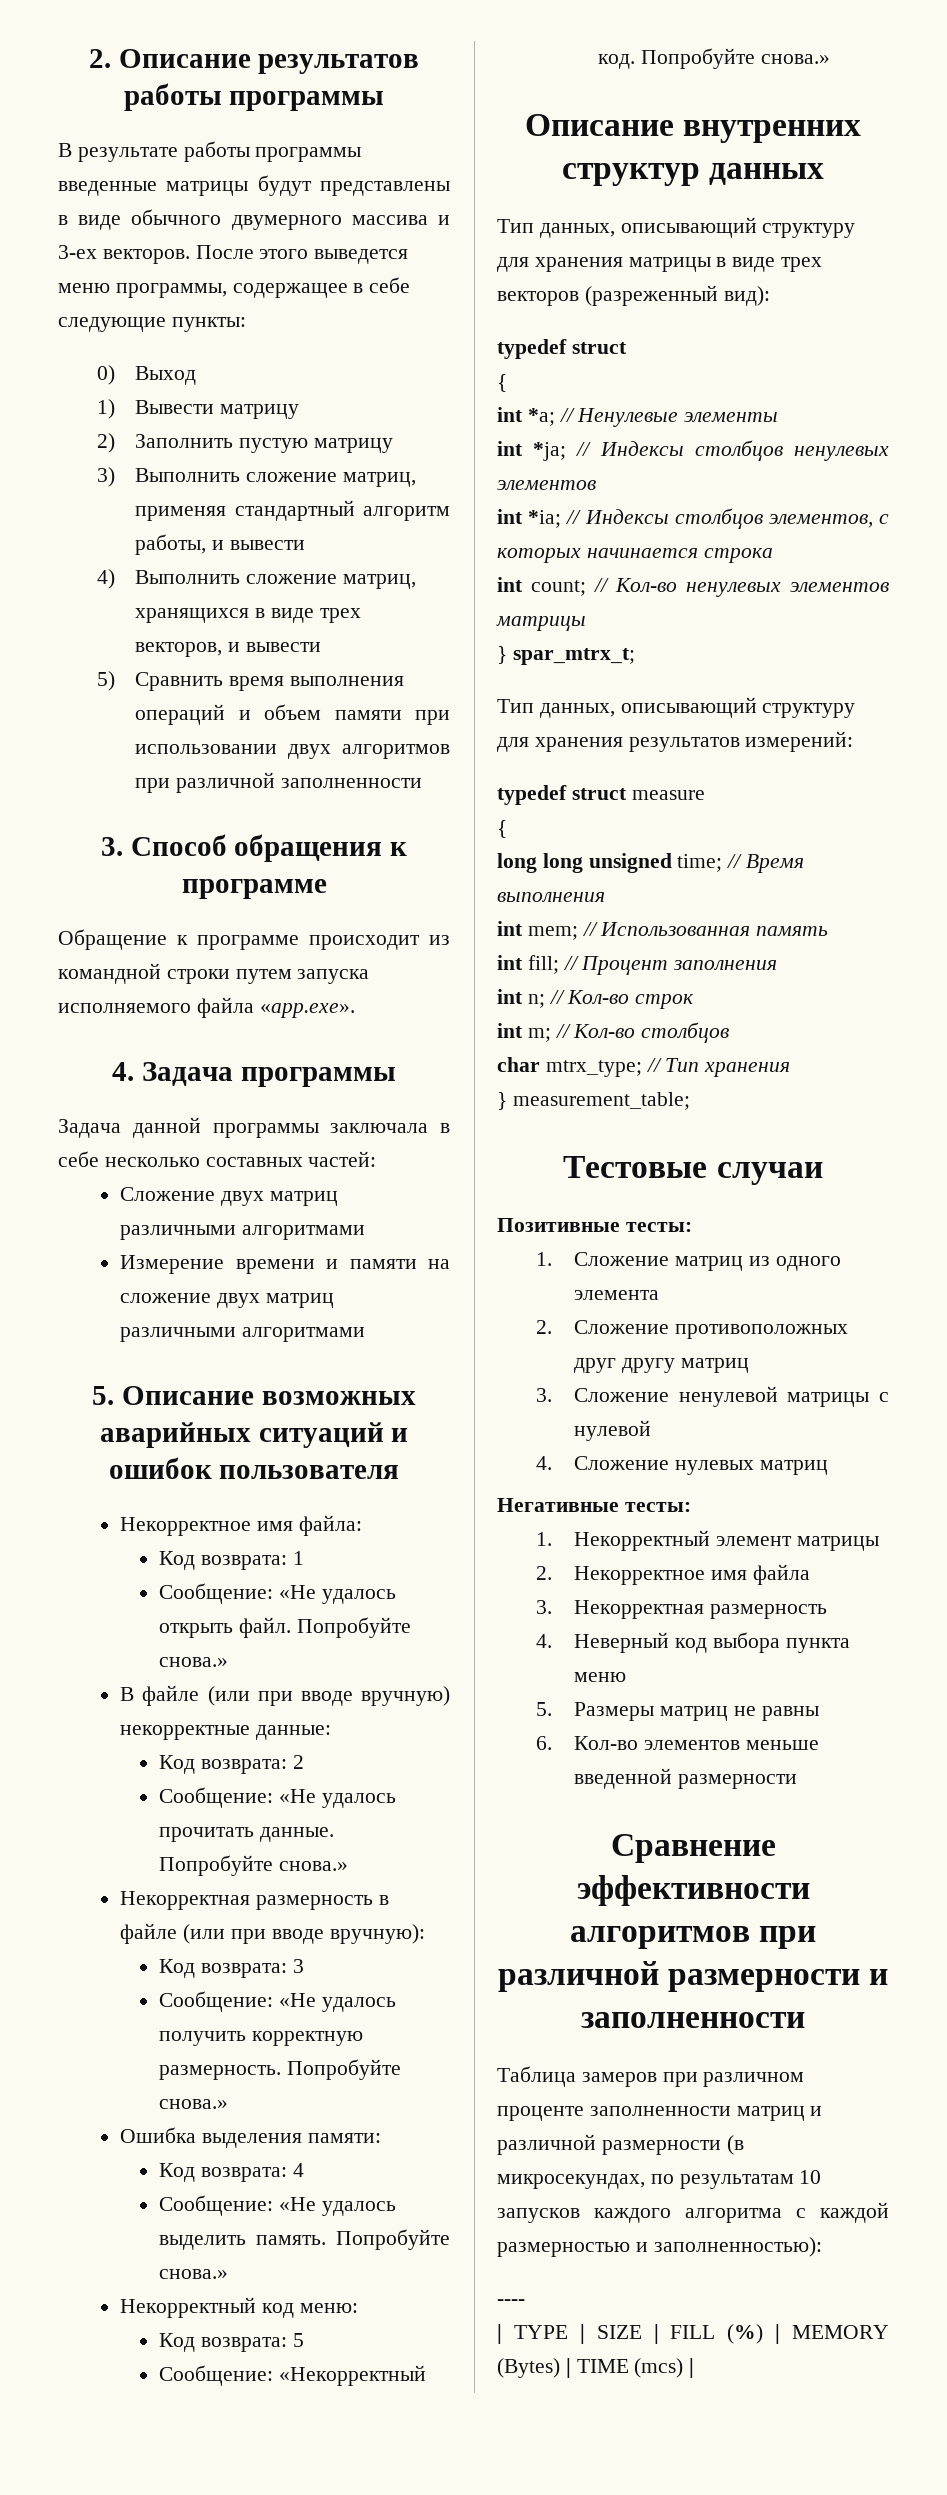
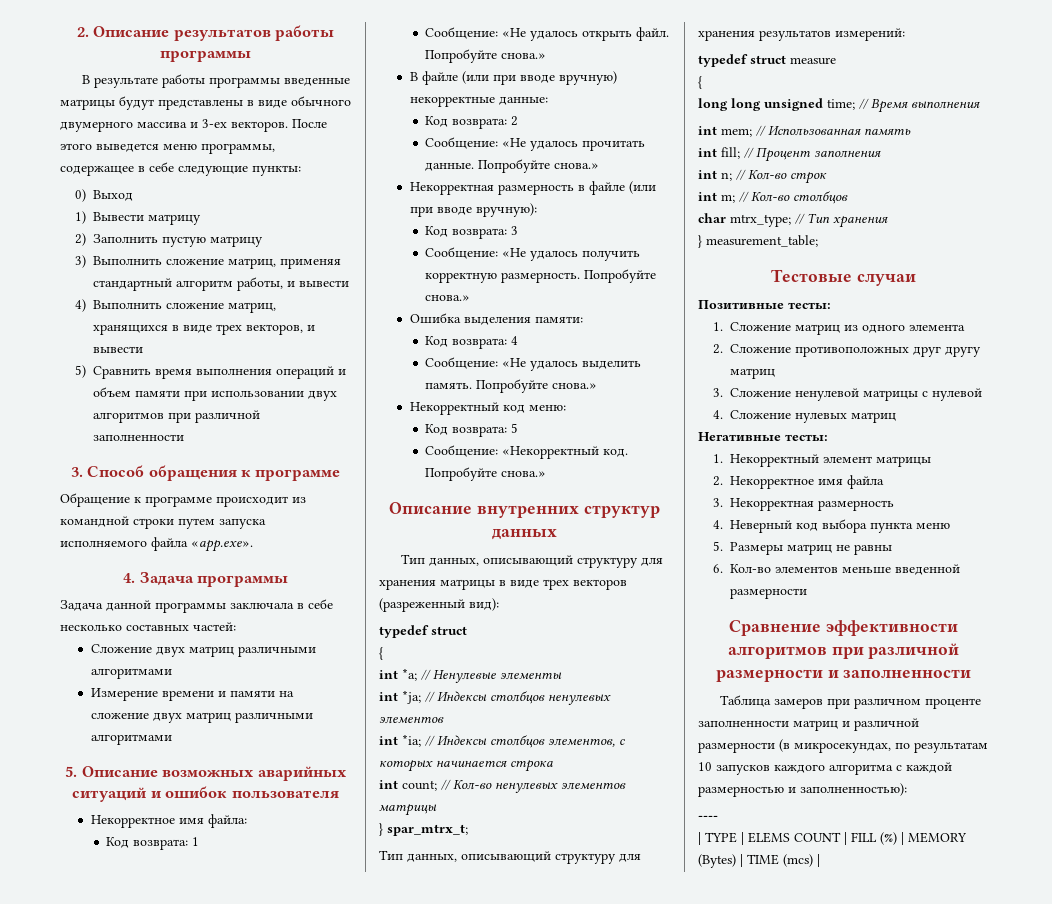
- | TYPE | SIZE | FILL (%) | MEMORY (Bytes) | TIME (mcs) |
+ | TYPE | ELEMS COUNT | FILL (%) | MEMORY (Bytes) | TIME (mcs) |

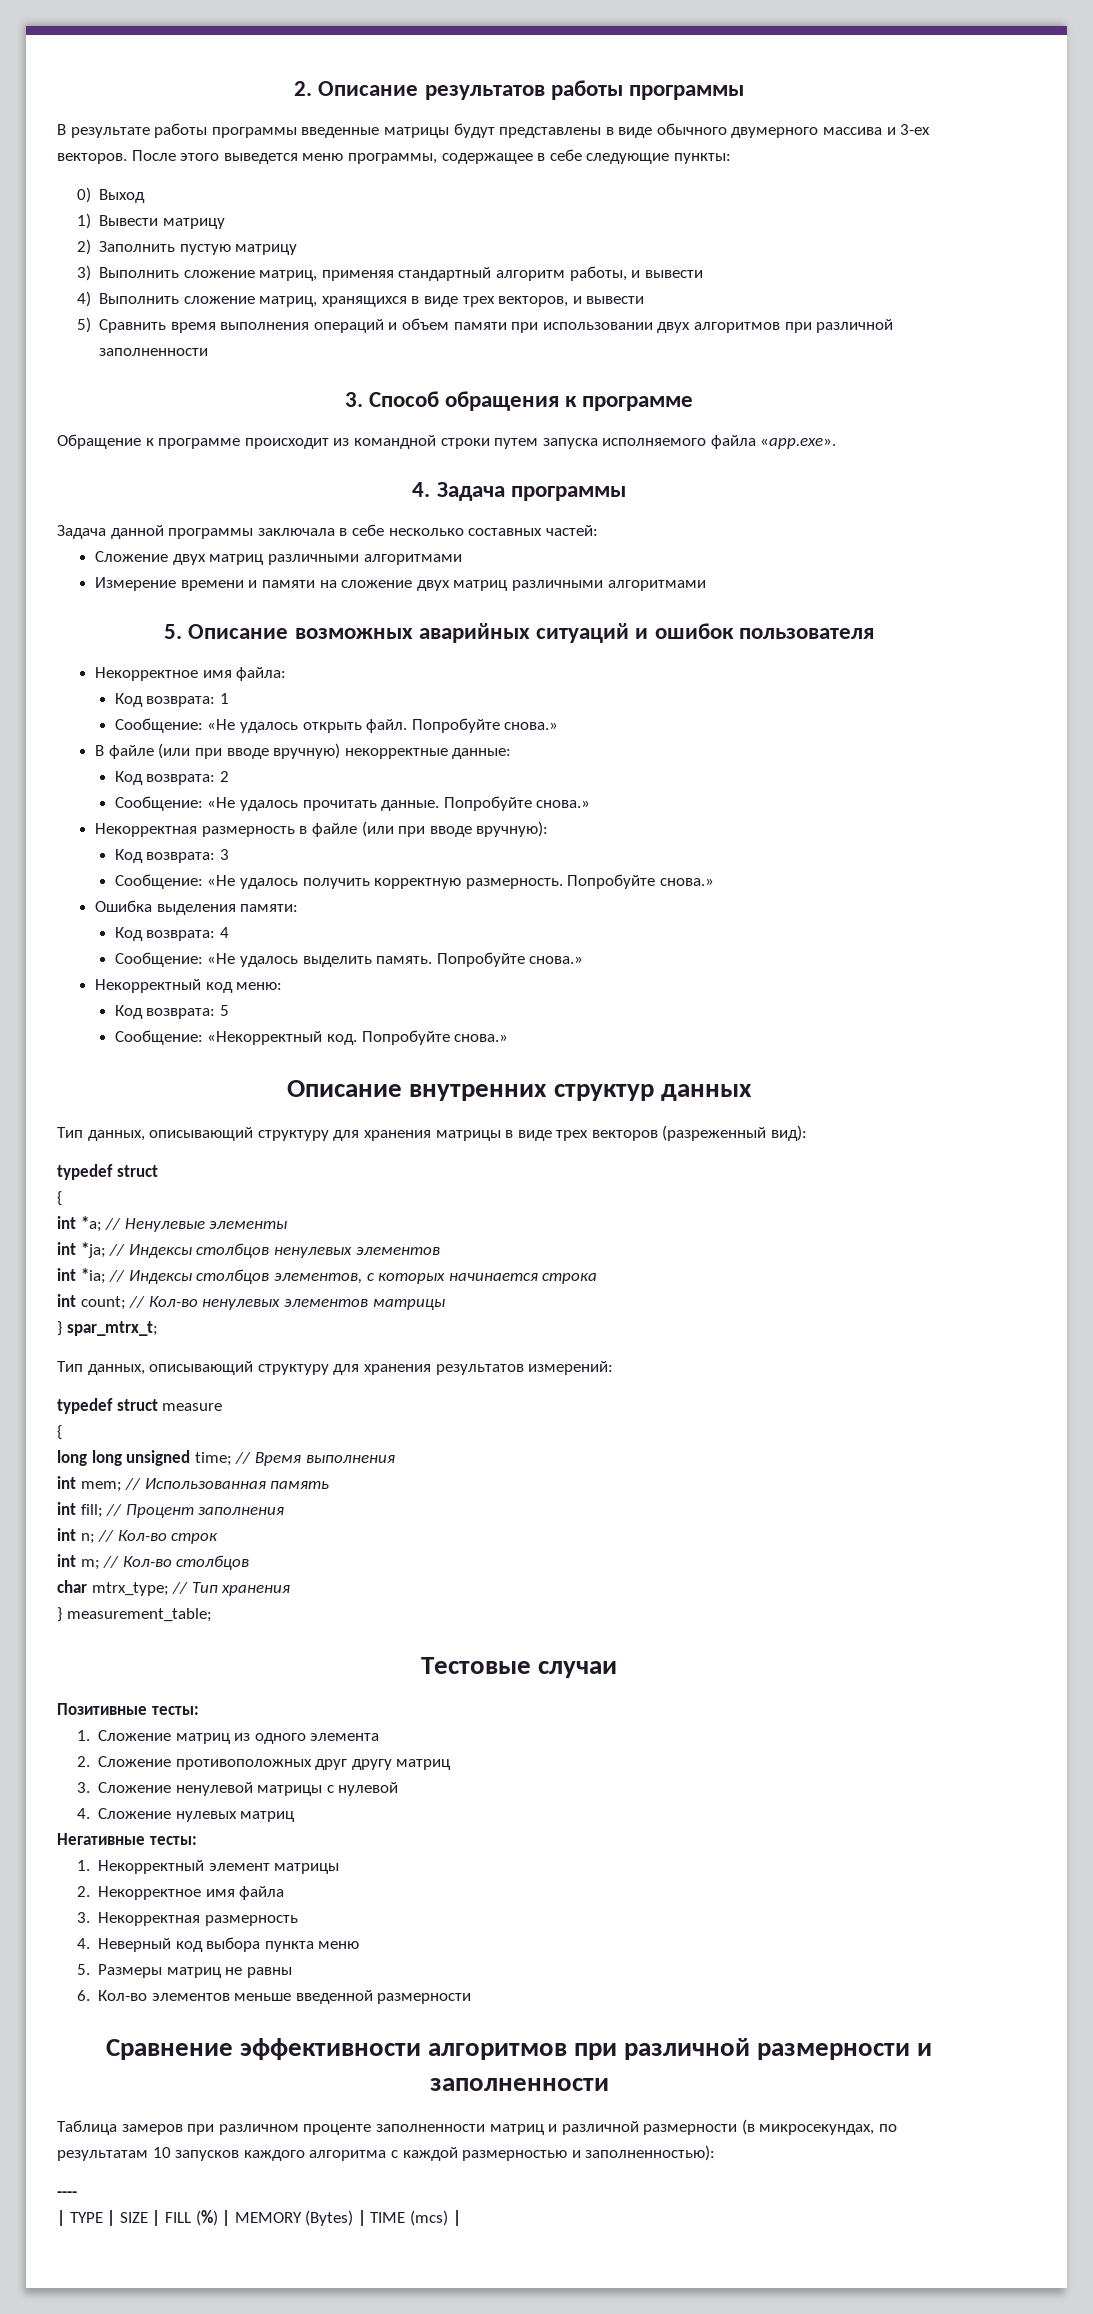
- | TYPE | ELEMS COUNT | FILL (%) | MEMORY (Bytes) | TIME (mcs) |
+ | TYPE | SIZE | FILL (%) | MEMORY (Bytes) | TIME (mcs) |

